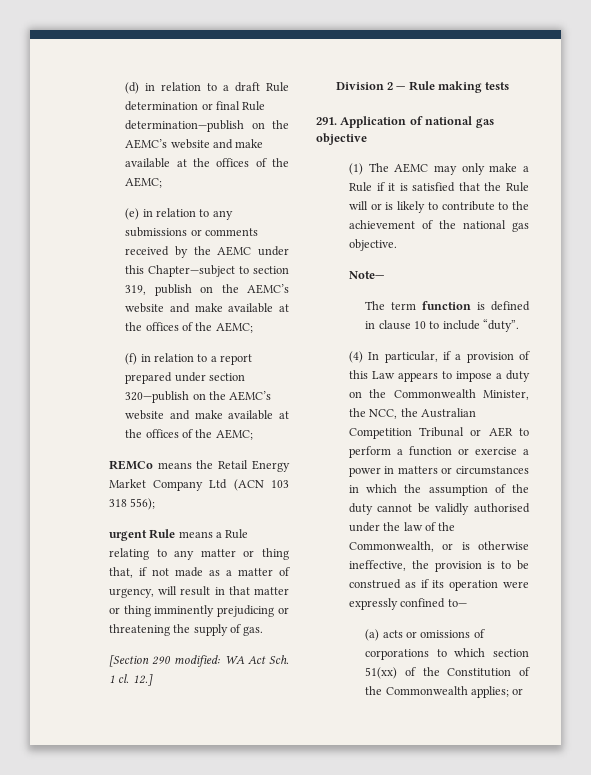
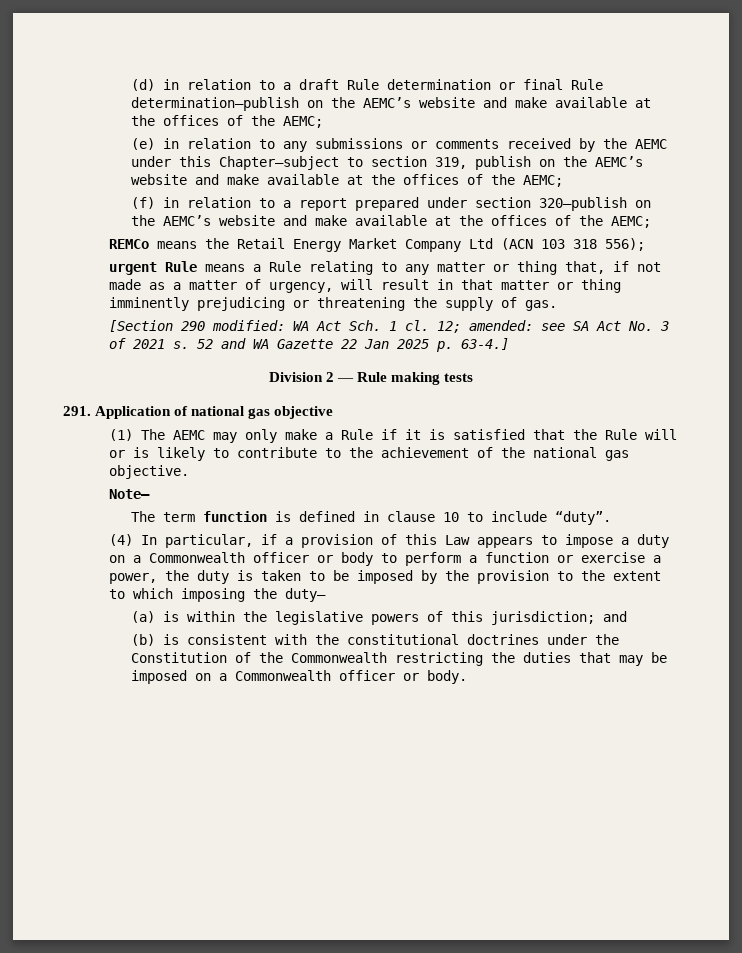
- 12.]
+ 12; amended: see SA Act No. 3 of 2021 s. 52 and WA Gazette 22 Jan 2025 p. 63-4.]
- (4) In particular, if a provision of this Law appears to impose a duty on the Commonwealth Minister, the NCC, the Australian Competition Tribunal or AER to perform a function or exercise a power in matters or circumstances in which the assumption of the duty cannot be validly authorised under the law of the Commonwealth, or is otherwise ineffective, the provision is to be construed as if its operation were expressly confined to—
- (a) acts or omissions of corporations to which section 51(xx) of the Constitution of the Commonwealth applies; or
+ (4) In particular, if a provision of this Law appears to impose a duty on a Commonwealth officer or body to perform a function or exercise a power, the duty is taken to be imposed by the provision to the extent to which imposing the duty—
+ (a) is within the legislative powers of this jurisdiction; and
+ (b) is consistent with the constitutional doctrines under the Constitution of the Commonwealth restricting the duties that may be imposed on a Commonwealth officer or body.

